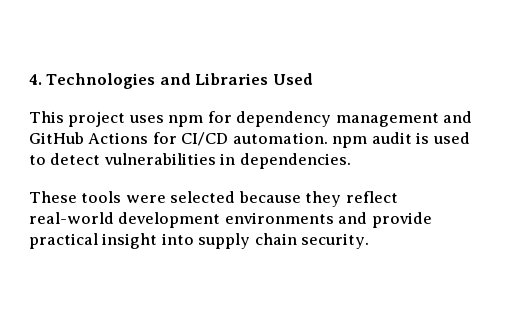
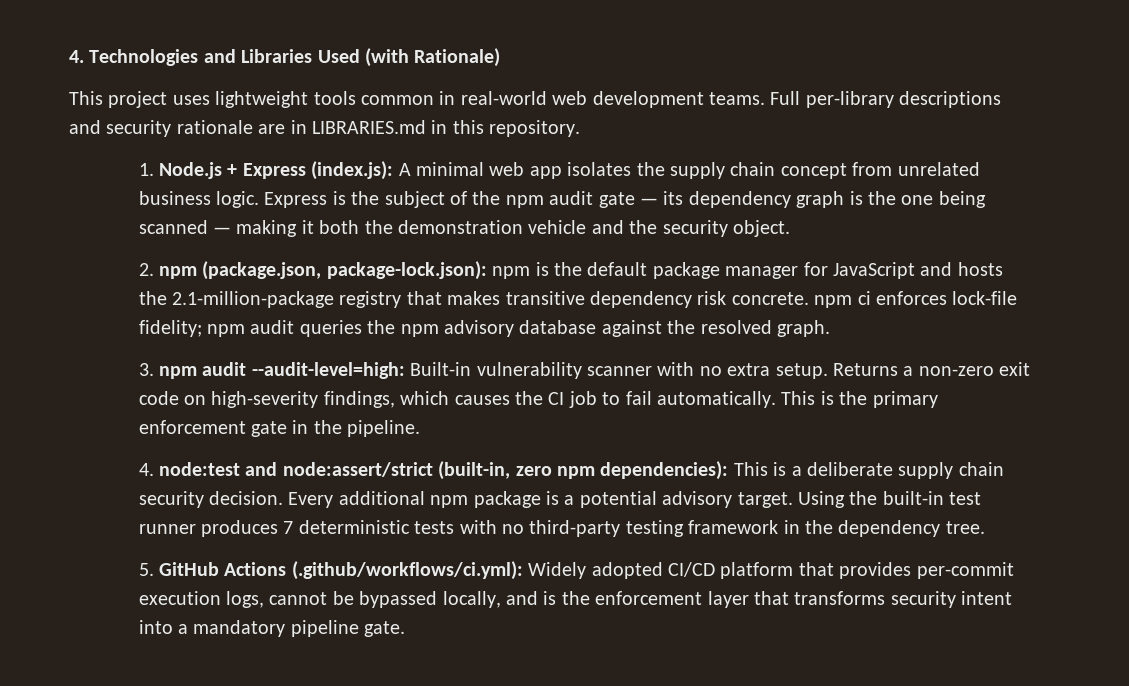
- 4. Technologies and Libraries Used
+ 4. Technologies and Libraries Used (with Rationale)
- This project uses npm for dependency management and GitHub Actions for CI/CD automation. npm audit is used to detect vulnerabilities in dependencies.
- These tools were selected because they reflect real-world development environments and provide practical insight into supply chain security.
+ This project uses lightweight tools common in real-world web development teams. Full per-library descriptions and security rationale are in LIBRARIES.md in this repository.
+ 1. Node.js + Express (index.js): A minimal web app isolates the supply chain concept from unrelated business logic. Express is the subject of the npm audit gate — its dependency graph is the one being scanned — making it both the demonstration vehicle and the security object.
+ 2. npm (package.json, package-lock.json): npm is the default package manager for JavaScript and hosts the 2.1-million-package registry that makes transitive dependency risk concrete. npm ci enforces lock-file fidelity; npm audit queries the npm advisory database against the resolved graph.
+ 3. npm audit --audit-level=high: Built-in vulnerability scanner with no extra setup. Returns a non-zero exit code on high-severity findings, which causes the CI job to fail automatically. This is the primary enforcement gate in the pipeline.
+ 4. node:test and node:assert/strict (built-in, zero npm dependencies): This is a deliberate supply chain security decision. Every additional npm package is a potential advisory target. Using the built-in test runner produces 7 deterministic tests with no third-party testing framework in the dependency tree.
+ 5. GitHub Actions (.github/workflows/ci.yml): Widely adopted CI/CD platform that provides per-commit execution logs, cannot be bypassed locally, and is the enforcement layer that transforms security intent into a mandatory pipeline gate.

